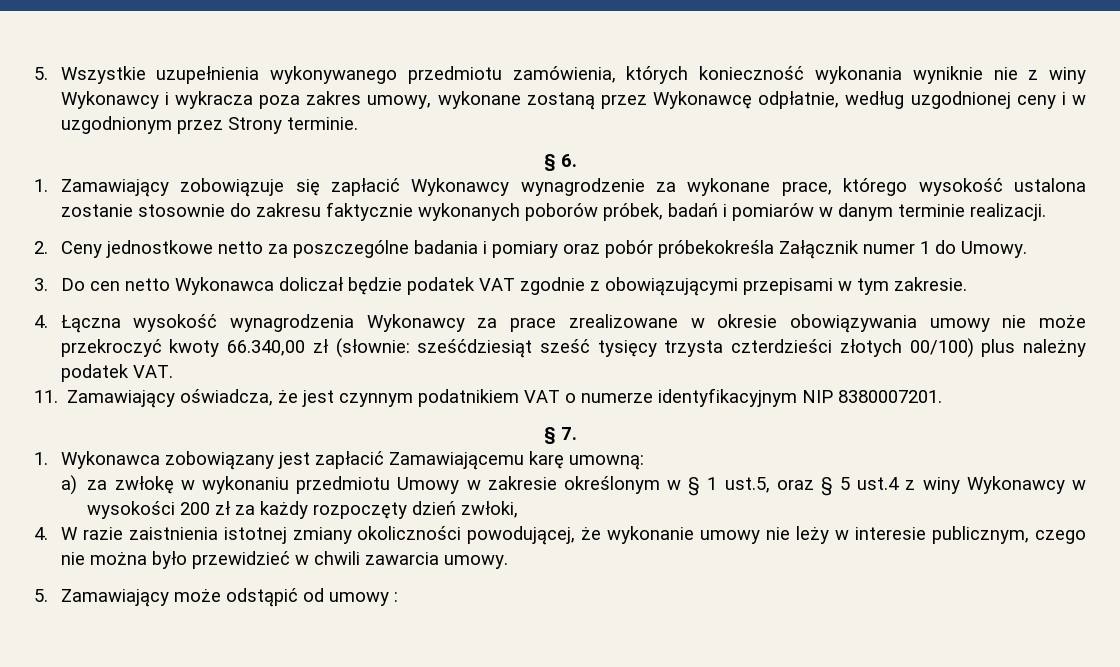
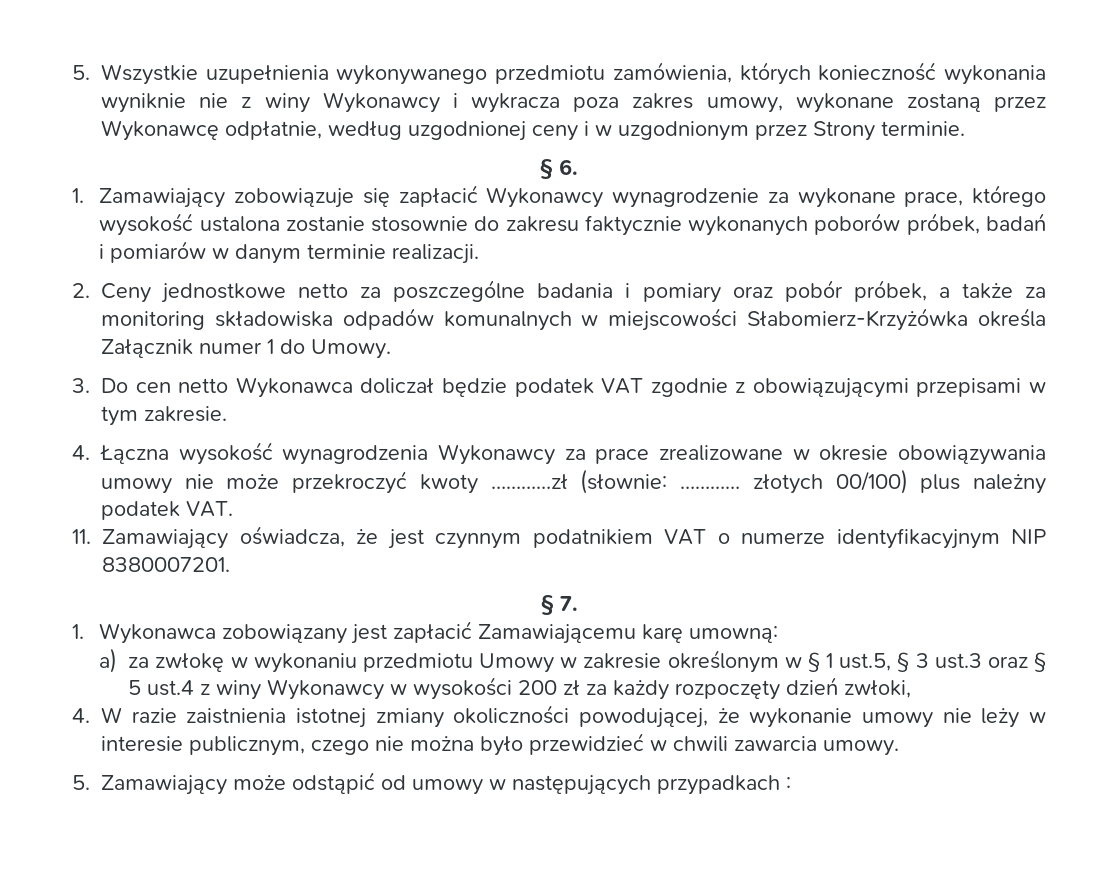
- 2. Ceny jednostkowe netto za poszczególne badania i pomiary oraz pobór próbekokreśla Załącznik numer 1 do Umowy.
+ 2. Ceny jednostkowe netto za poszczególne badania i pomiary oraz pobór próbek, a także za monitoring składowiska odpadów komunalnych w miejscowości Słabomierz-Krzyżówka określa Załącznik numer 1 do Umowy.
- 4. Łączna wysokość wynagrodzenia Wykonawcy za prace zrealizowane w okresie obowiązywania umowy nie może przekroczyć kwoty 66.340,00 zł (słownie: sześćdziesiąt sześć tysięcy trzysta czterdzieści złotych 00/100) plus należny podatek VAT.
+ 4. Łączna wysokość wynagrodzenia Wykonawcy za prace zrealizowane w okresie obowiązywania umowy nie może przekroczyć kwoty …………zł (słownie: ………… złotych 00/100) plus należny podatek VAT.
- a) za zwłokę w wykonaniu przedmiotu Umowy w zakresie określonym w § 1 ust.5, oraz § 5 ust.4 z winy Wykonawcy w wysokości 200 zł za każdy rozpoczęty dzień zwłoki,
+ a) za zwłokę w wykonaniu przedmiotu Umowy w zakresie określonym w § 1 ust.5, § 3 ust.3 oraz § 5 ust.4 z winy Wykonawcy w wysokości 200 zł za każdy rozpoczęty dzień zwłoki,
- 5. Zamawiający może odstąpić od umowy :
+ 5. Zamawiający może odstąpić od umowy w następujących przypadkach :

